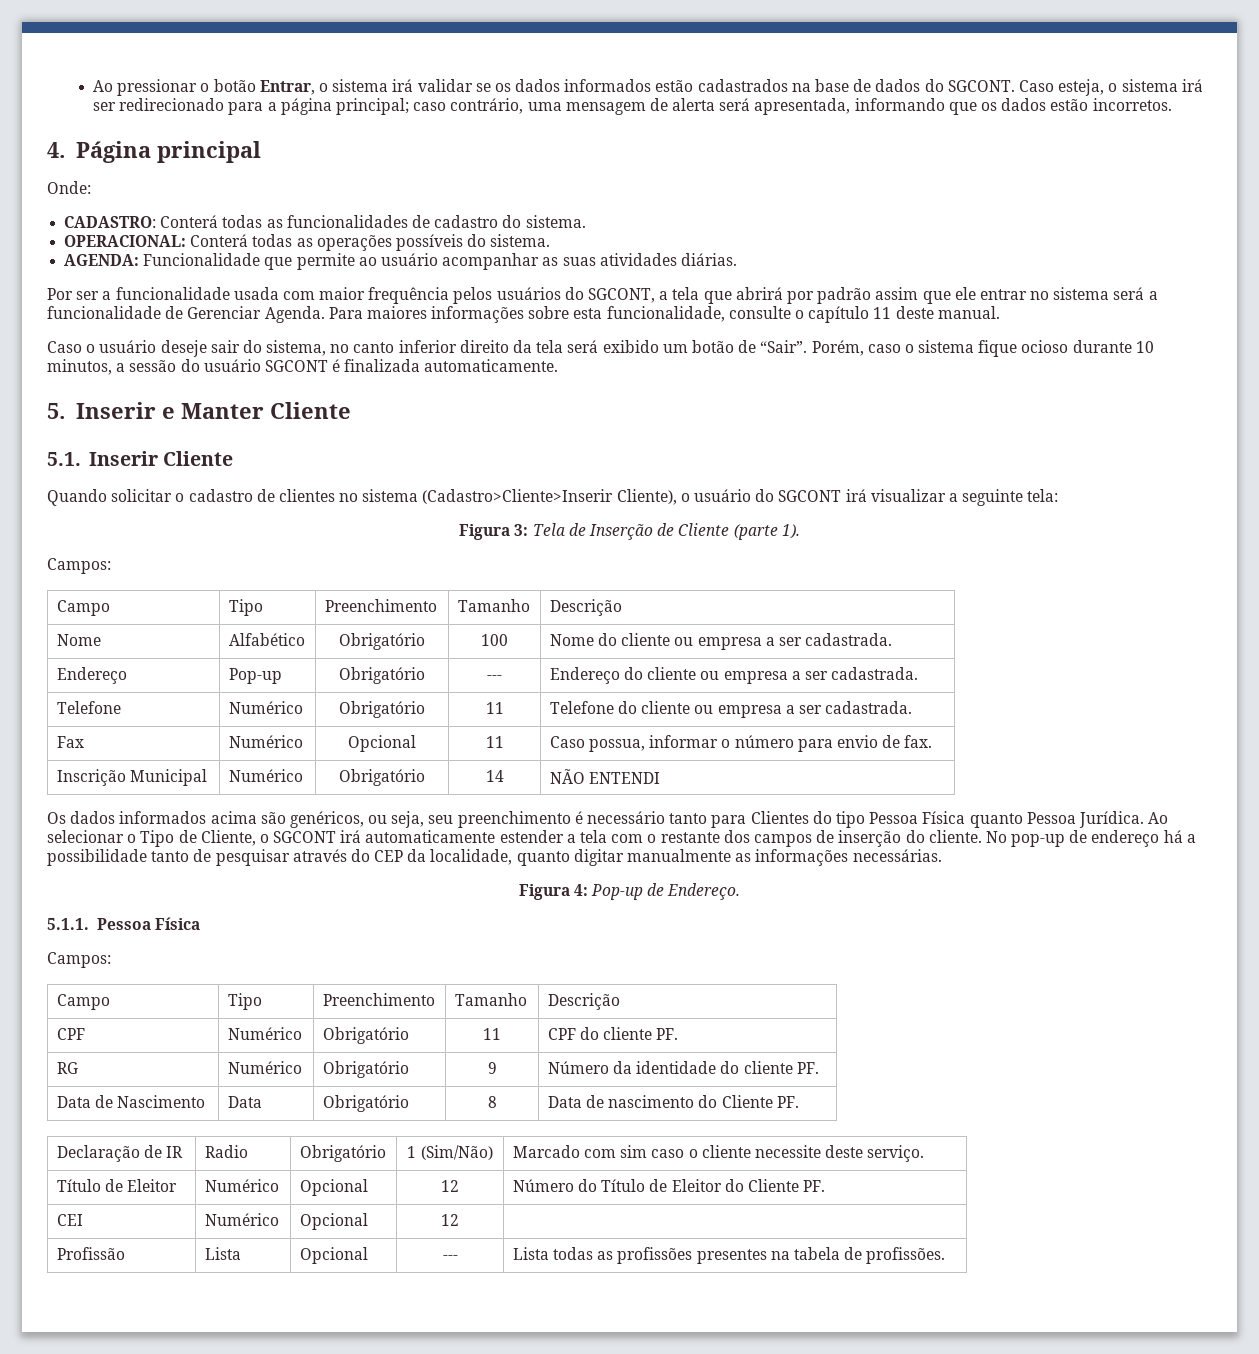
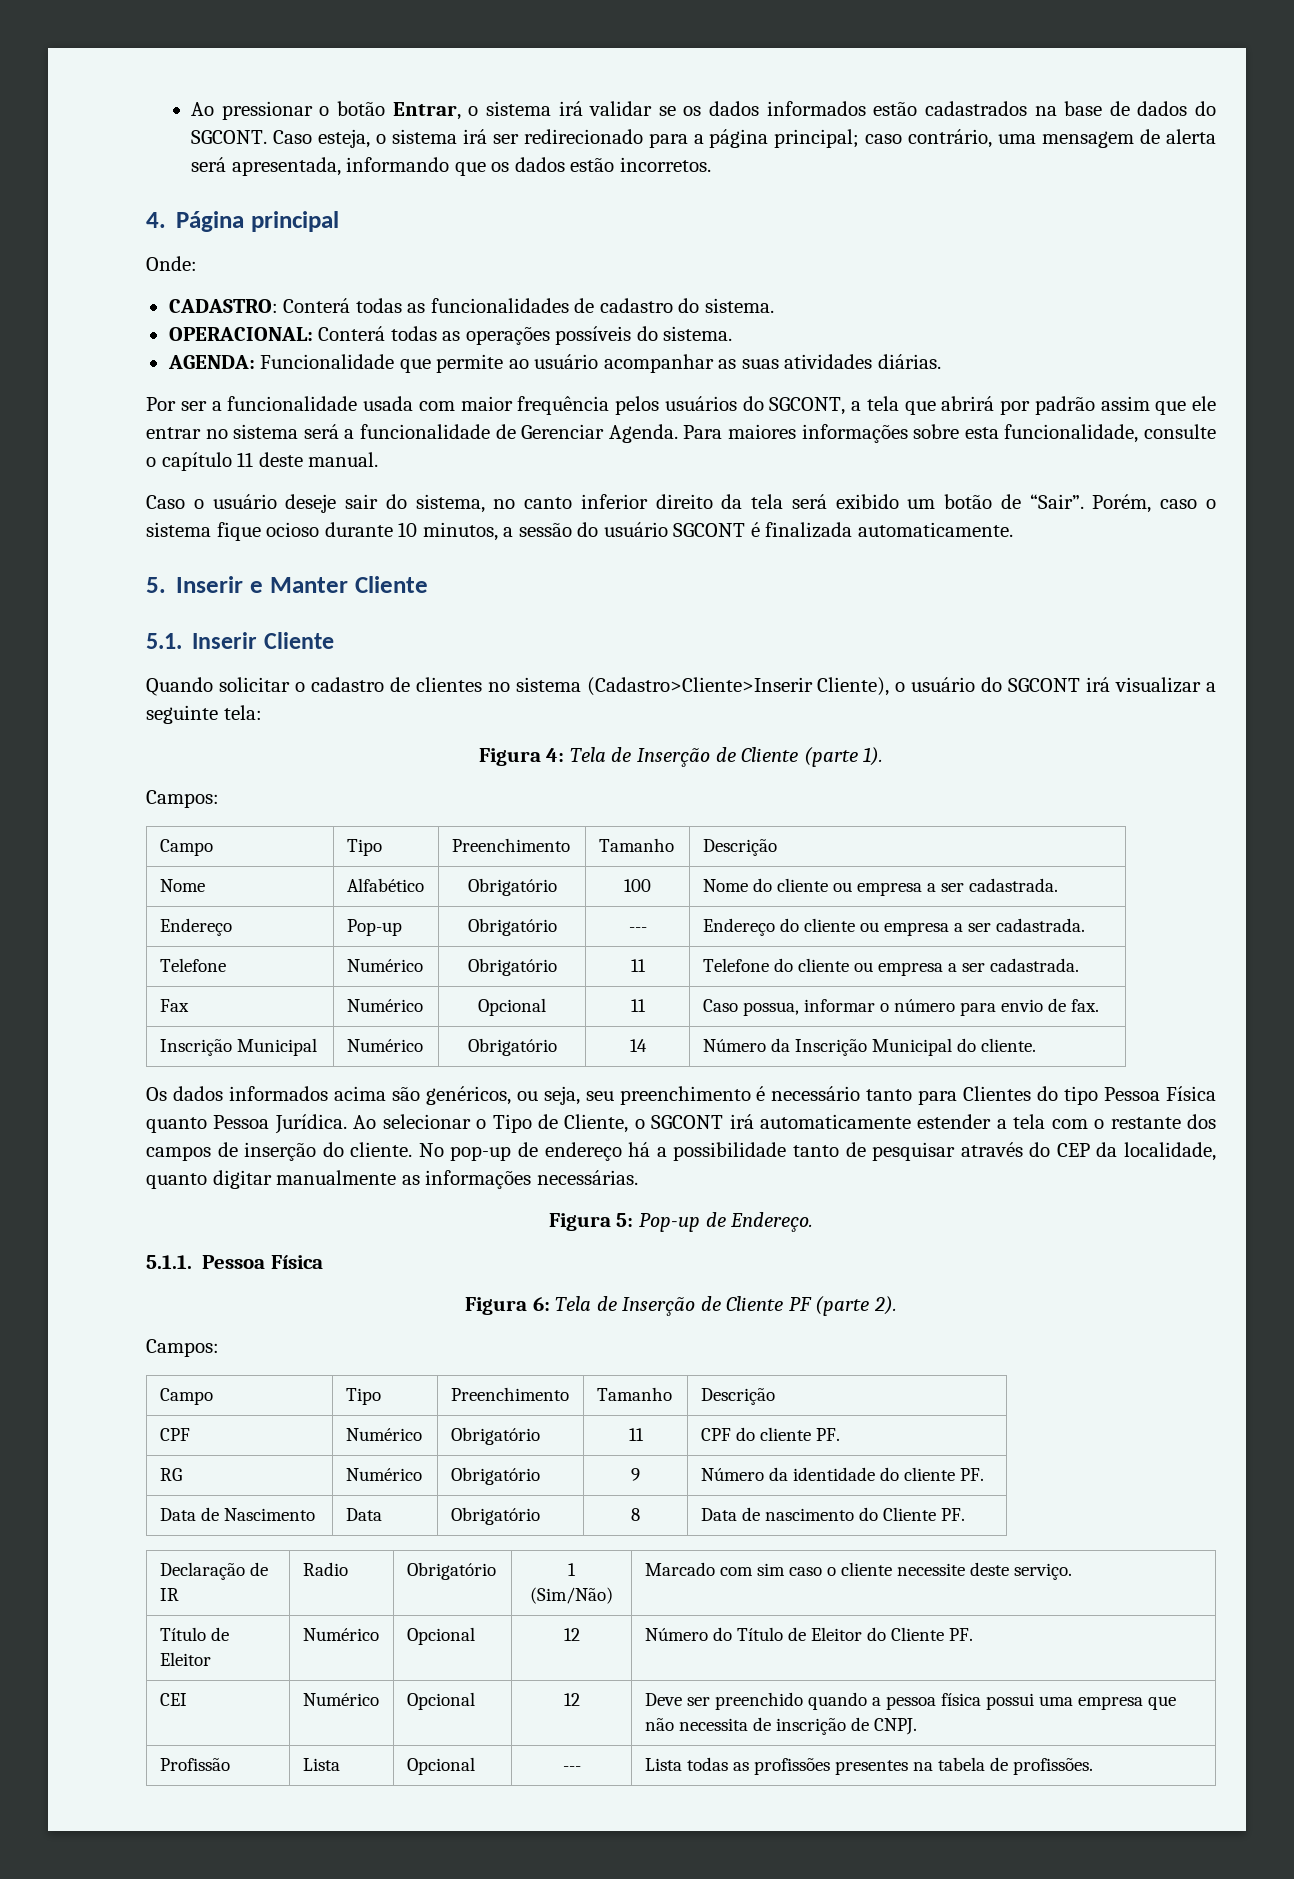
- Figura 3: Tela de Inserção de Cliente (parte 1).
+ Figura 4: Tela de Inserção de Cliente (parte 1).
- Inscrição Municipal | Numérico | Obrigatório | 14 | NÃO ENTENDI
+ Inscrição Municipal | Numérico | Obrigatório | 14 | Número da Inscrição Municipal do cliente.
- Figura 4: Pop-up de Endereço.
+ Figura 5: Pop-up de Endereço.
+ Figura 6: Tela de Inserção de Cliente PF (parte 2).
- CEI | Numérico | Opcional | 12 |
+ CEI | Numérico | Opcional | 12 | Deve ser preenchido quando a pessoa física possui uma empresa que não necessita de inscrição de CNPJ.

